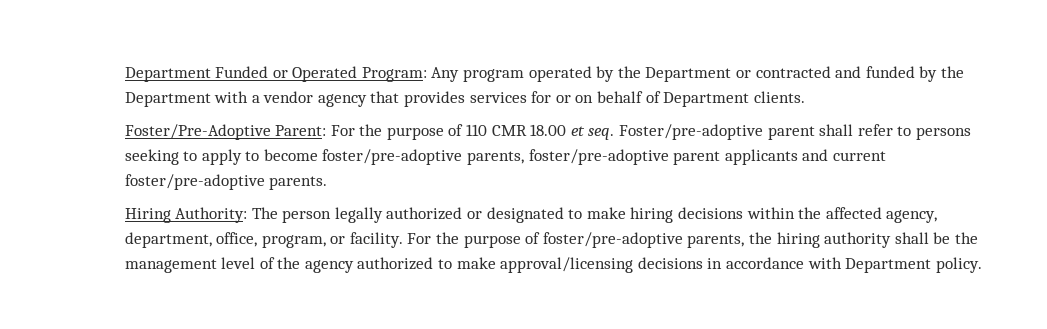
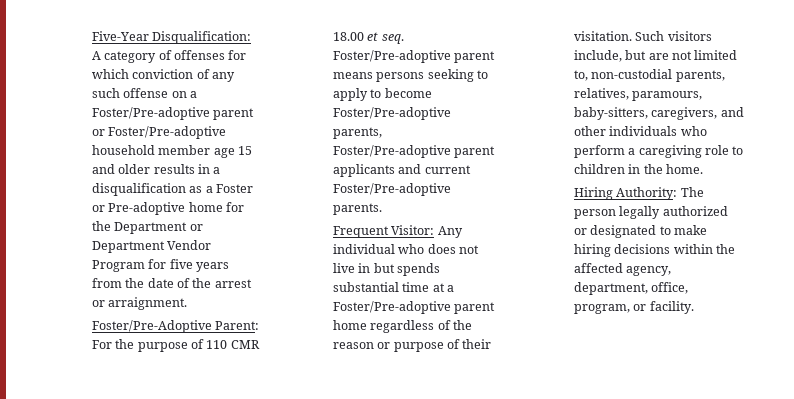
- Department Funded or Operated Program: Any program operated by the Department or contracted and funded by the Department with a vendor agency that provides services for or on behalf of Department clients.
+ Five-Year Disqualification: A category of offenses for which conviction of any such offense on a Foster/Pre-adoptive parent or Foster/Pre-adoptive household member age 15 and older results in a disqualification as a Foster or Pre-adoptive home for the Department or Department Vendor Program for five years from the date of the arrest or arraignment.
- Foster/pre-adoptive parent shall refer to persons seeking to apply to become foster/pre-adoptive parents, foster/pre-adoptive parent applicants and current foster/pre-adoptive parents.
+ Foster/Pre-adoptive parent means persons seeking to apply to become Foster/Pre-adoptive parents, Foster/Pre-adoptive parent applicants and current Foster/Pre-adoptive parents.
+ Frequent Visitor: Any individual who does not live in but spends substantial time at a Foster/Pre-adoptive parent home regardless of the reason or purpose of their visitation. Such visitors include, but are not limited to, non-custodial parents, relatives, paramours, baby-sitters, caregivers, and other individuals who perform a caregiving role to children in the home.
- For the purpose of foster/pre-adoptive parents, the hiring authority shall be the management level of the agency authorized to make approval/licensing decisions in accordance with Department policy.

